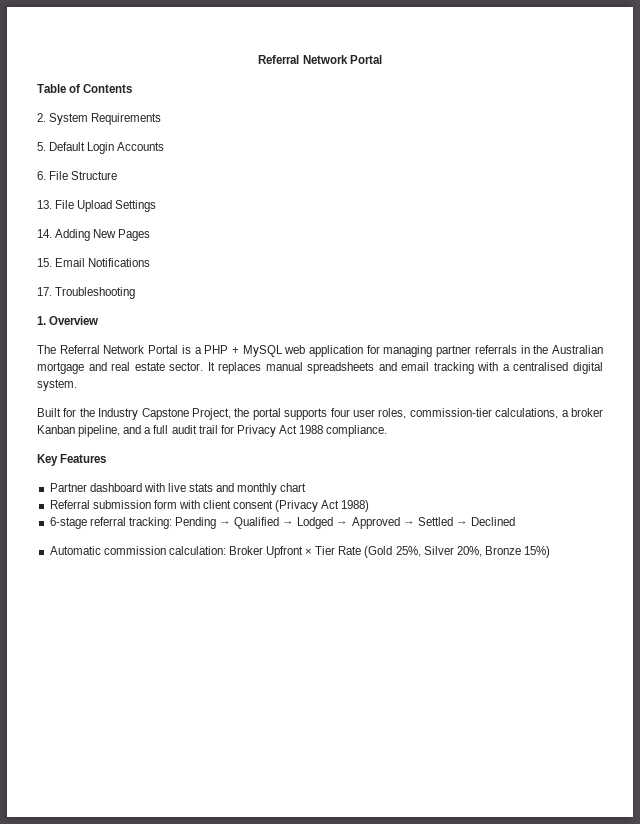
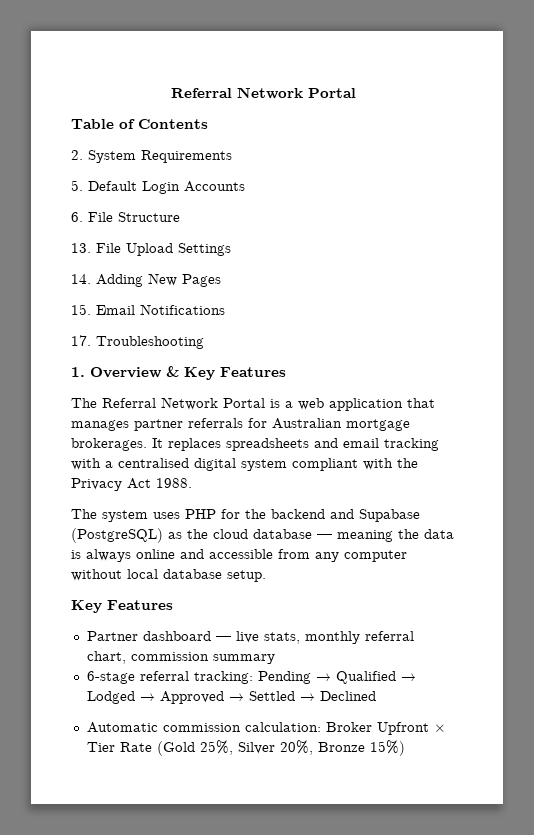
- 1. Overview
+ 1. Overview & Key Features
- The Referral Network Portal is a PHP + MySQL web application for managing partner referrals in the Australian mortgage and real estate sector.
+ The Referral Network Portal is a web application that manages partner referrals for Australian mortgage brokerages.
- It replaces manual spreadsheets and email tracking with a centralised digital system.
- Built for the Industry Capstone Project, the portal supports four user roles, commission-tier calculations, a broker Kanban pipeline, and a full audit trail for Privacy Act 1988 compliance.
+ It replaces spreadsheets and email tracking with a centralised digital system compliant with the Privacy Act 1988.
+ The system uses PHP for the backend and Supabase (PostgreSQL) as the cloud database — meaning the data is always online and accessible from any computer without local database setup.
  Key Features
- Partner dashboard with live stats and monthly chart
- Referral submission form with client consent (Privacy Act 1988)
+ Partner dashboard — live stats, monthly referral chart, commission summary

